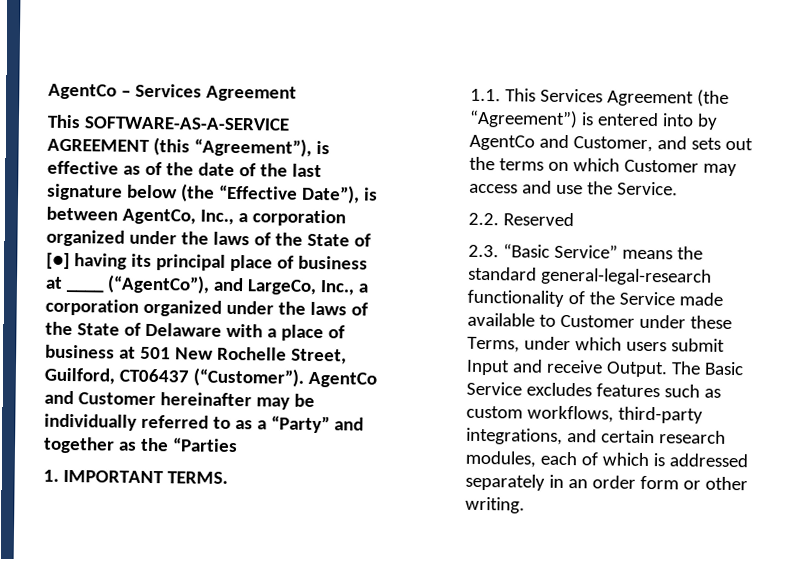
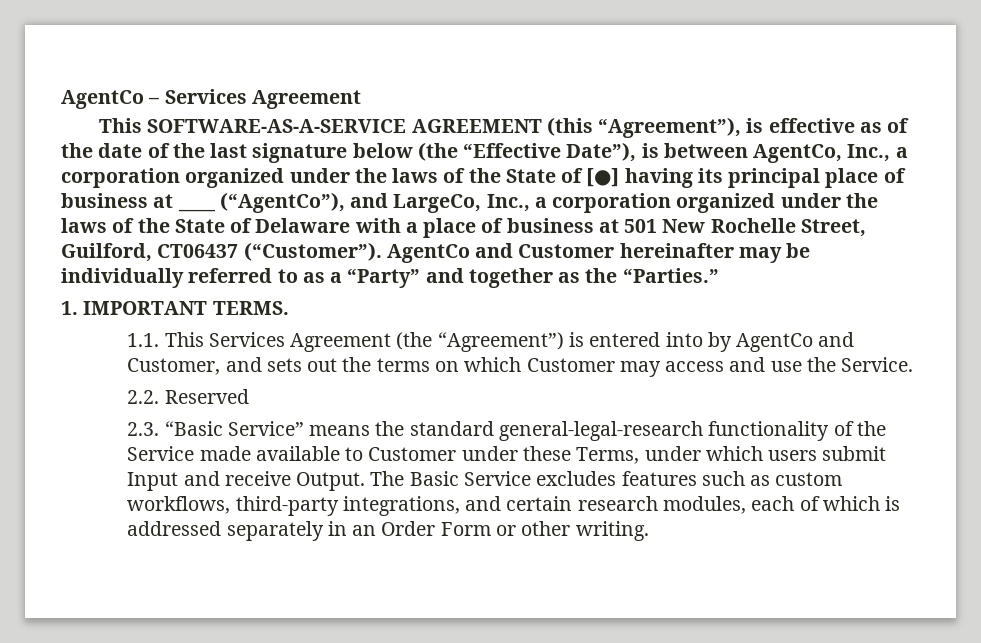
- AgentCo and Customer hereinafter may be individually referred to as a “Party” and together as the “Parties
+ AgentCo and Customer hereinafter may be individually referred to as a “Party” and together as the “Parties.”
- The Basic Service excludes features such as custom workflows, third-party integrations, and certain research modules, each of which is addressed separately in an order form or other writing.
+ The Basic Service excludes features such as custom workflows, third-party integrations, and certain research modules, each of which is addressed separately in an Order Form or other writing.

